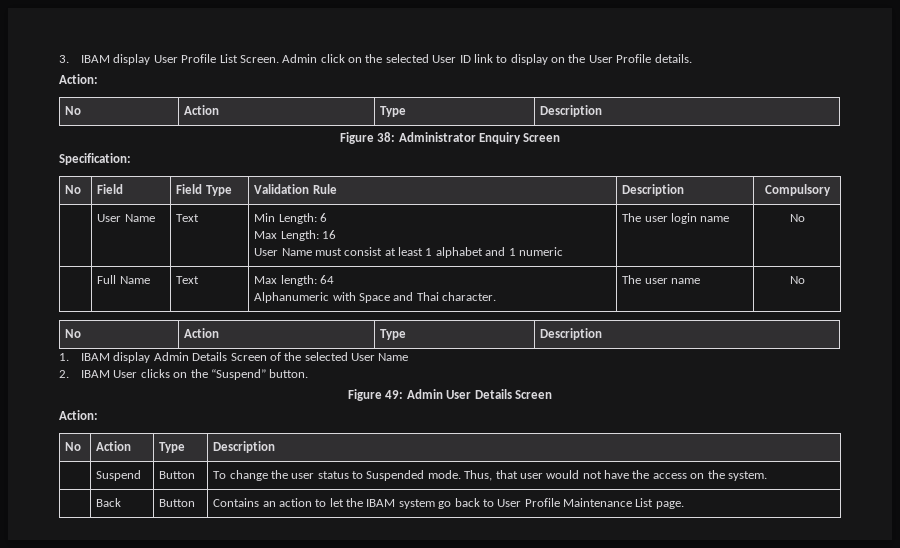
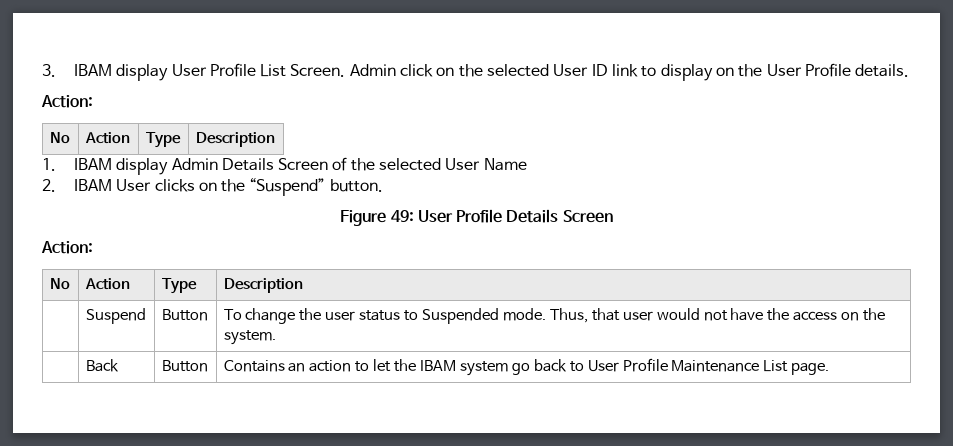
- Figure 38: Administrator Enquiry Screen
- Specification:
- No | Field | Field Type | Validation Rule | Description | Compulsory
- | User Name | Text | Min Length: 6
- Max Length: 16
- User Name must consist at least 1 alphabet and 1 numeric | The user login name | No
- | Full Name | Text | Max length: 64
- Alphanumeric with Space and Thai character. | The user name | No
- No | Action | Type | Description
- Figure 49: Admin User Details Screen
+ Figure 49: User Profile Details Screen

